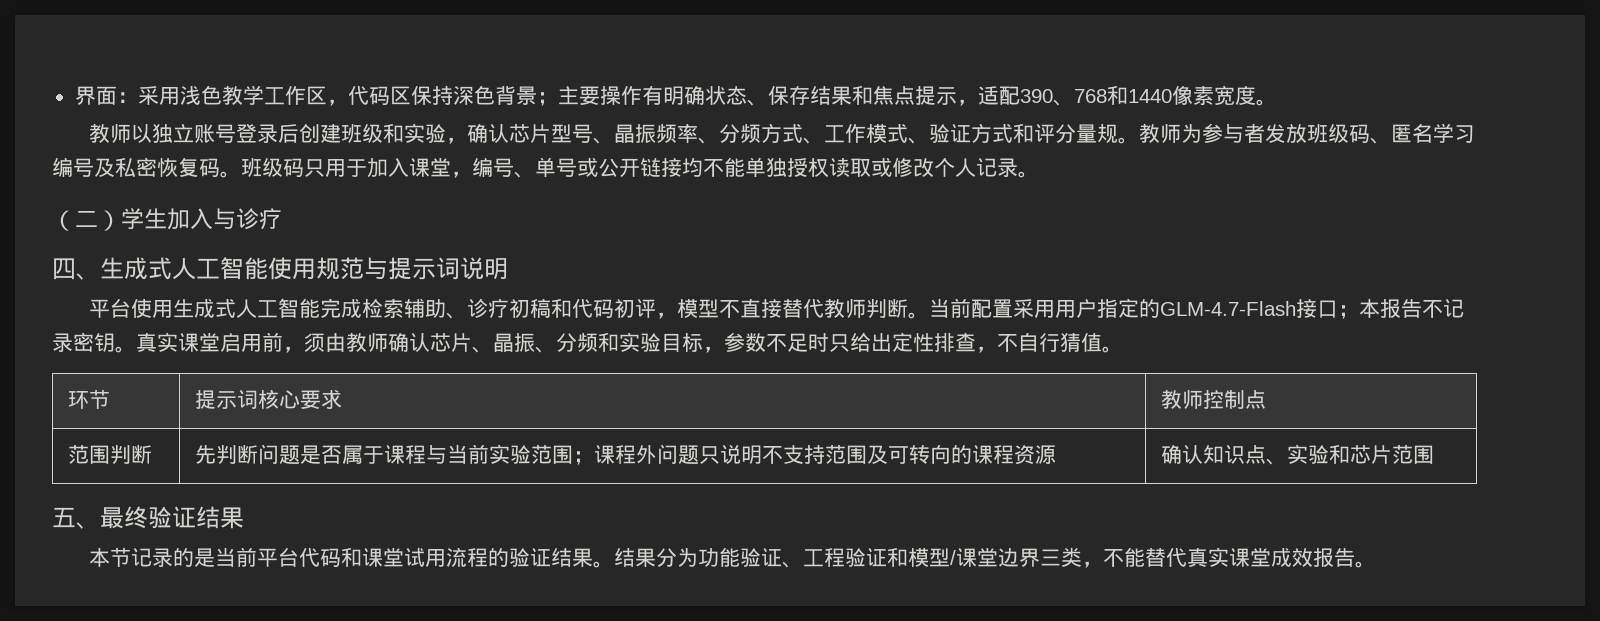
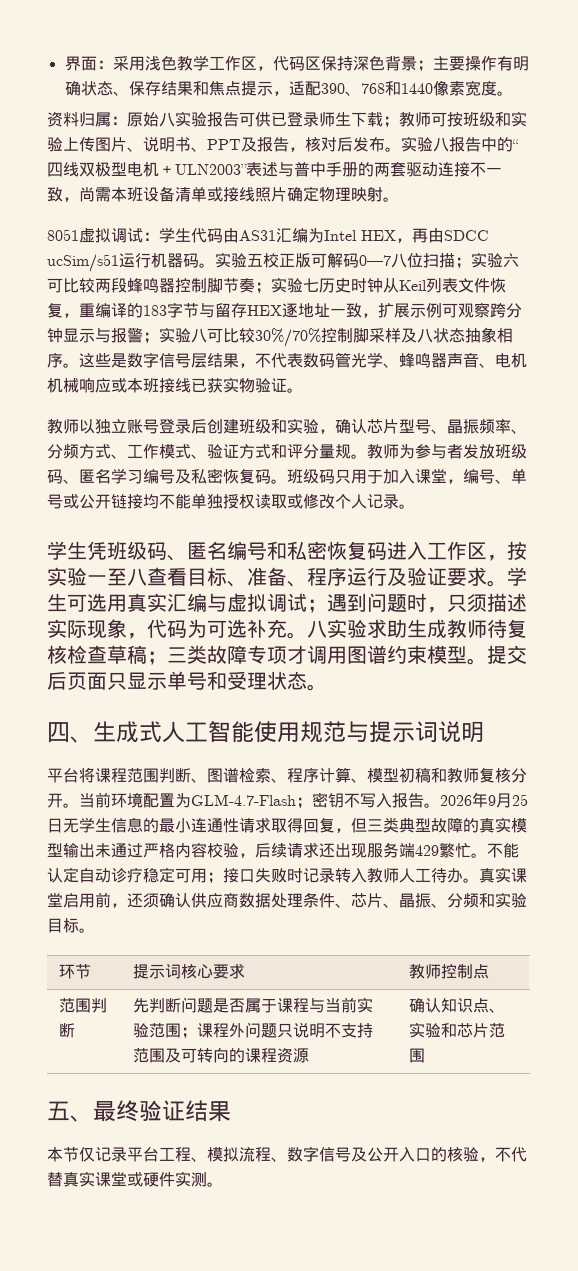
+ 资料归属：原始八实验报告可供已登录师生下载；教师可按班级和实验上传图片、说明书、PPT及报告，核对后发布。实验八报告中的“四线双极型电机＋ULN2003”表述与普中手册的两套驱动连接不一致，尚需本班设备清单或接线照片确定物理映射。
+ 8051虚拟调试：学生代码由AS31汇编为Intel HEX，再由SDCC ucSim/s51运行机器码。实验五校正版可解码0—7八位扫描；实验六可比较两段蜂鸣器控制脚节奏；实验七历史时钟从Keil列表文件恢复，重编译的183字节与留存HEX逐地址一致，扩展示例可观察跨分钟显示与报警；实验八可比较30%/70%控制脚采样及八状态抽象相序。这些是数字信号层结果，不代表数码管光学、蜂鸣器声音、电机机械响应或本班接线已获实物验证。
- （二）学生加入与诊疗
+ 学生凭班级码、匿名编号和私密恢复码进入工作区，按实验一至八查看目标、准备、程序运行及验证要求。学生可选用真实汇编与虚拟调试；遇到问题时，只须描述实际现象，代码为可选补充。八实验求助生成教师待复核检查草稿；三类故障专项才调用图谱约束模型。提交后页面只显示单号和受理状态。
- 平台使用生成式人工智能完成检索辅助、诊疗初稿和代码初评，模型不直接替代教师判断。当前配置采用用户指定的GLM-4.7-Flash接口；本报告不记录密钥。
+ 平台将课程范围判断、图谱检索、程序计算、模型初稿和教师复核分开。当前环境配置为GLM-4.7-Flash；密钥不写入报告。2026年9月25日无学生信息的最小连通性请求取得回复，但三类典型故障的真实模型输出未通过严格内容校验，后续请求还出现服务端429繁忙。不能认定自动诊疗稳定可用；接口失败时记录转入教师人工待办。
- 真实课堂启用前，须由教师确认芯片、晶振、分频和实验目标，参数不足时只给出定性排查，不自行猜值。
+ 真实课堂启用前，还须确认供应商数据处理条件、芯片、晶振、分频和实验目标。
- 本节记录的是当前平台代码和课堂试用流程的验证结果。结果分为功能验证、工程验证和模型/课堂边界三类，不能替代真实课堂成效报告。
+ 本节仅记录平台工程、模拟流程、数字信号及公开入口的核验，不代替真实课堂或硬件实测。

